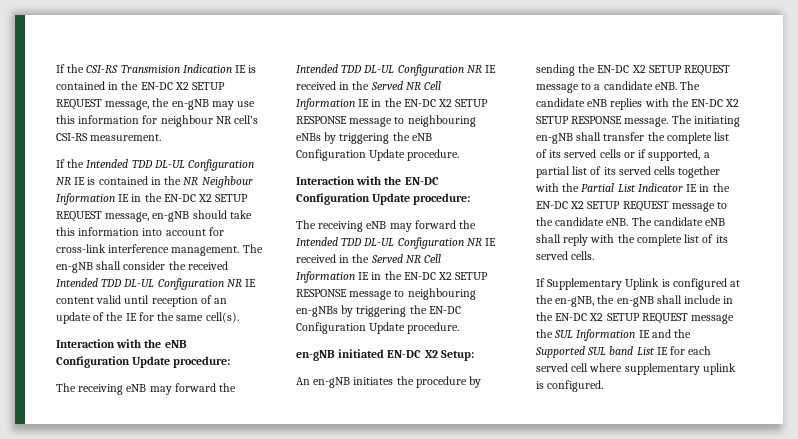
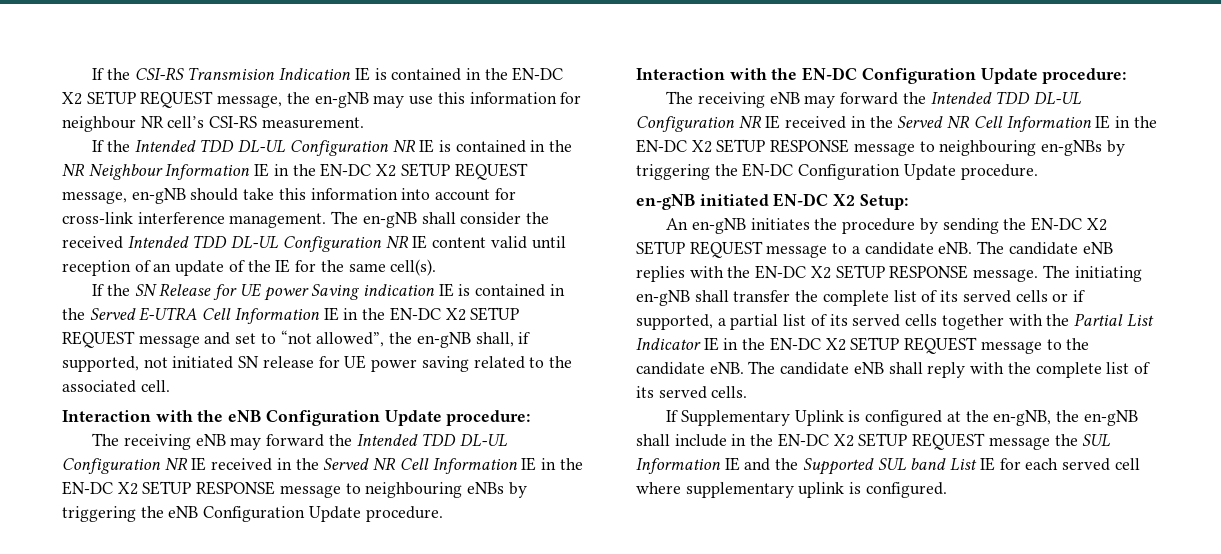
+ If the SN Release for UE power Saving indication IE is contained in the Served E-UTRA Cell Information IE in the EN-DC X2 SETUP REQUEST message and set to “not allowed”, the en-gNB shall, if supported, not initiated SN release for UE power saving related to the associated cell.

